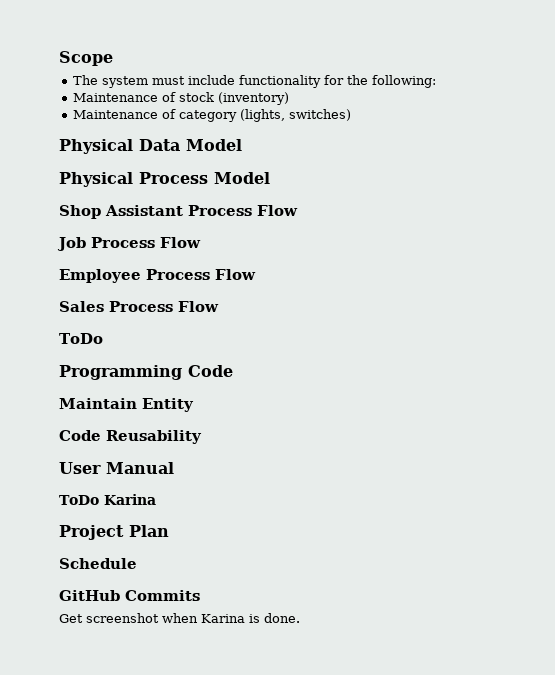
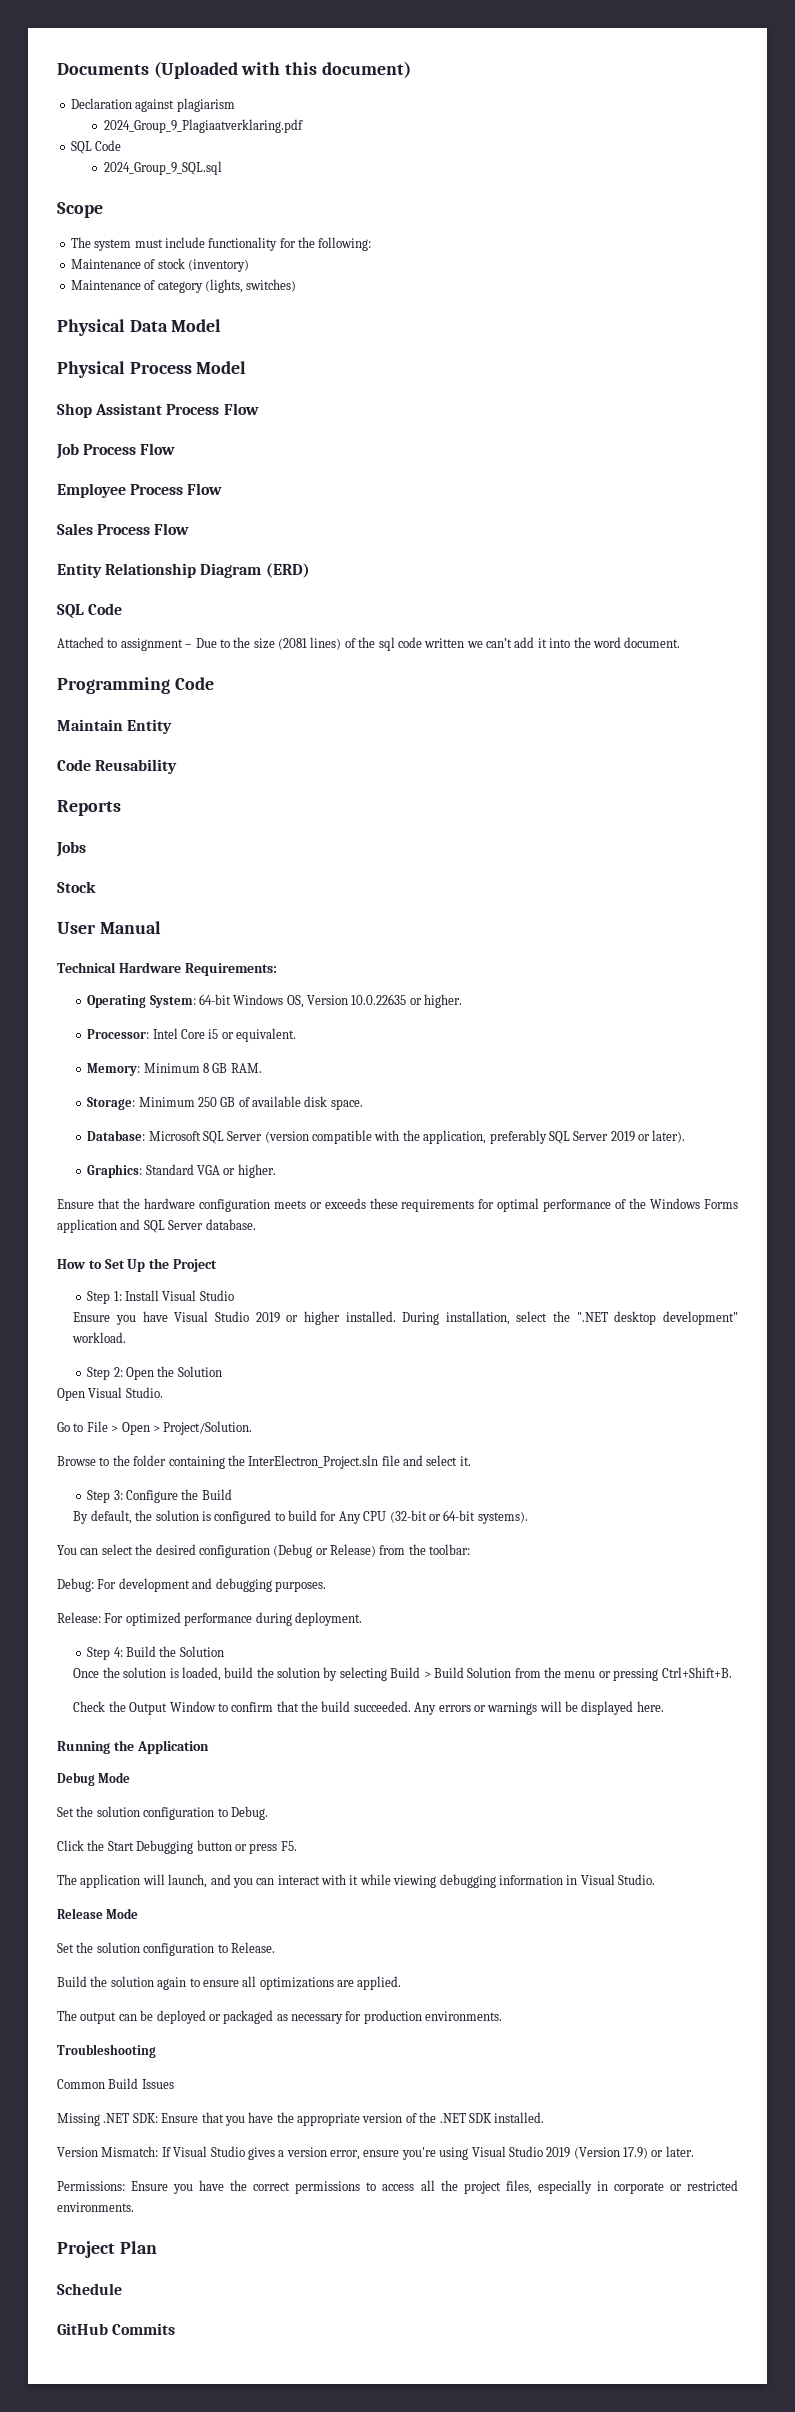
+ Documents (Uploaded with this document)
+ Declaration against plagiarism
+ 2024_Group_9_Plagiaatverklaring.pdf
+ SQL Code
+ 2024_Group_9_SQL.sql
  Sales Process Flow
- ToDo
+ Entity Relationship Diagram (ERD)
+ SQL Code
+ Attached to assignment – Due to the size (2081 lines) of the sql code written we can’t add it into the word document.
+ Reports
+ Jobs
+ Stock
- ToDo Karina
+ Technical Hardware Requirements:
+ Operating System: 64-bit Windows OS, Version 10.0.22635 or higher.
+ Processor: Intel Core i5 or equivalent.
+ Memory: Minimum 8 GB RAM.
+ Storage: Minimum 250 GB of available disk space.
+ Database: Microsoft SQL Server (version compatible with the application, preferably SQL Server 2019 or later).
+ Graphics: Standard VGA or higher.
+ Ensure that the hardware configuration meets or exceeds these requirements for optimal performance of the Windows Forms application and SQL Server database.
+ How to Set Up the Project
+ Step 1: Install Visual Studio
+ Ensure you have Visual Studio 2019 or higher installed. During installation, select the ".NET desktop development" workload.
+ Step 2: Open the Solution
+ Open Visual Studio.
+ Go to File > Open > Project/Solution.
+ Browse to the folder containing the InterElectron_Project.sln file and select it.
+ Step 3: Configure the Build
+ By default, the solution is configured to build for Any CPU (32-bit or 64-bit systems).
+ You can select the desired configuration (Debug or Release) from the toolbar:
+ Debug: For development and debugging purposes.
+ Release: For optimized performance during deployment.
+ Step 4: Build the Solution
+ Once the solution is loaded, build the solution by selecting Build > Build Solution from the menu or pressing Ctrl+Shift+B.
+ Check the Output Window to confirm that the build succeeded. Any errors or warnings will be displayed here.
+ Running the Application
+ Debug Mode
+ Set the solution configuration to Debug.
+ Click the Start Debugging button or press F5.
+ The application will launch, and you can interact with it while viewing debugging information in Visual Studio.
+ Release Mode
+ Set the solution configuration to Release.
+ Build the solution again to ensure all optimizations are applied.
+ The output can be deployed or packaged as necessary for production environments.
+ Troubleshooting
+ Common Build Issues
+ Missing .NET SDK: Ensure that you have the appropriate version of the .NET SDK installed.
+ Version Mismatch: If Visual Studio gives a version error, ensure you're using Visual Studio 2019 (Version 17.9) or later.
+ Permissions: Ensure you have the correct permissions to access all the project files, especially in corporate or restricted environments.
- Get screenshot when Karina is done.

